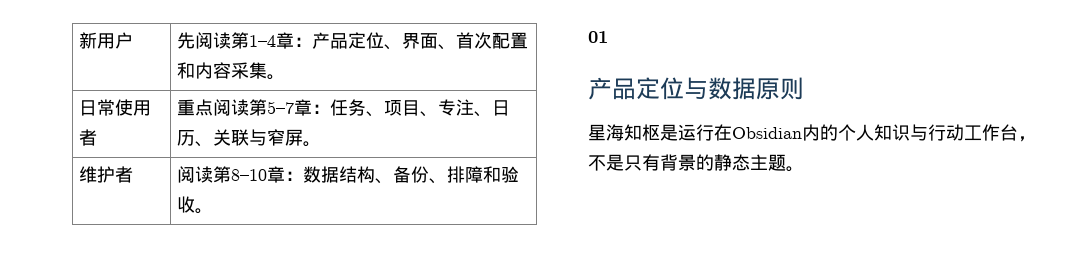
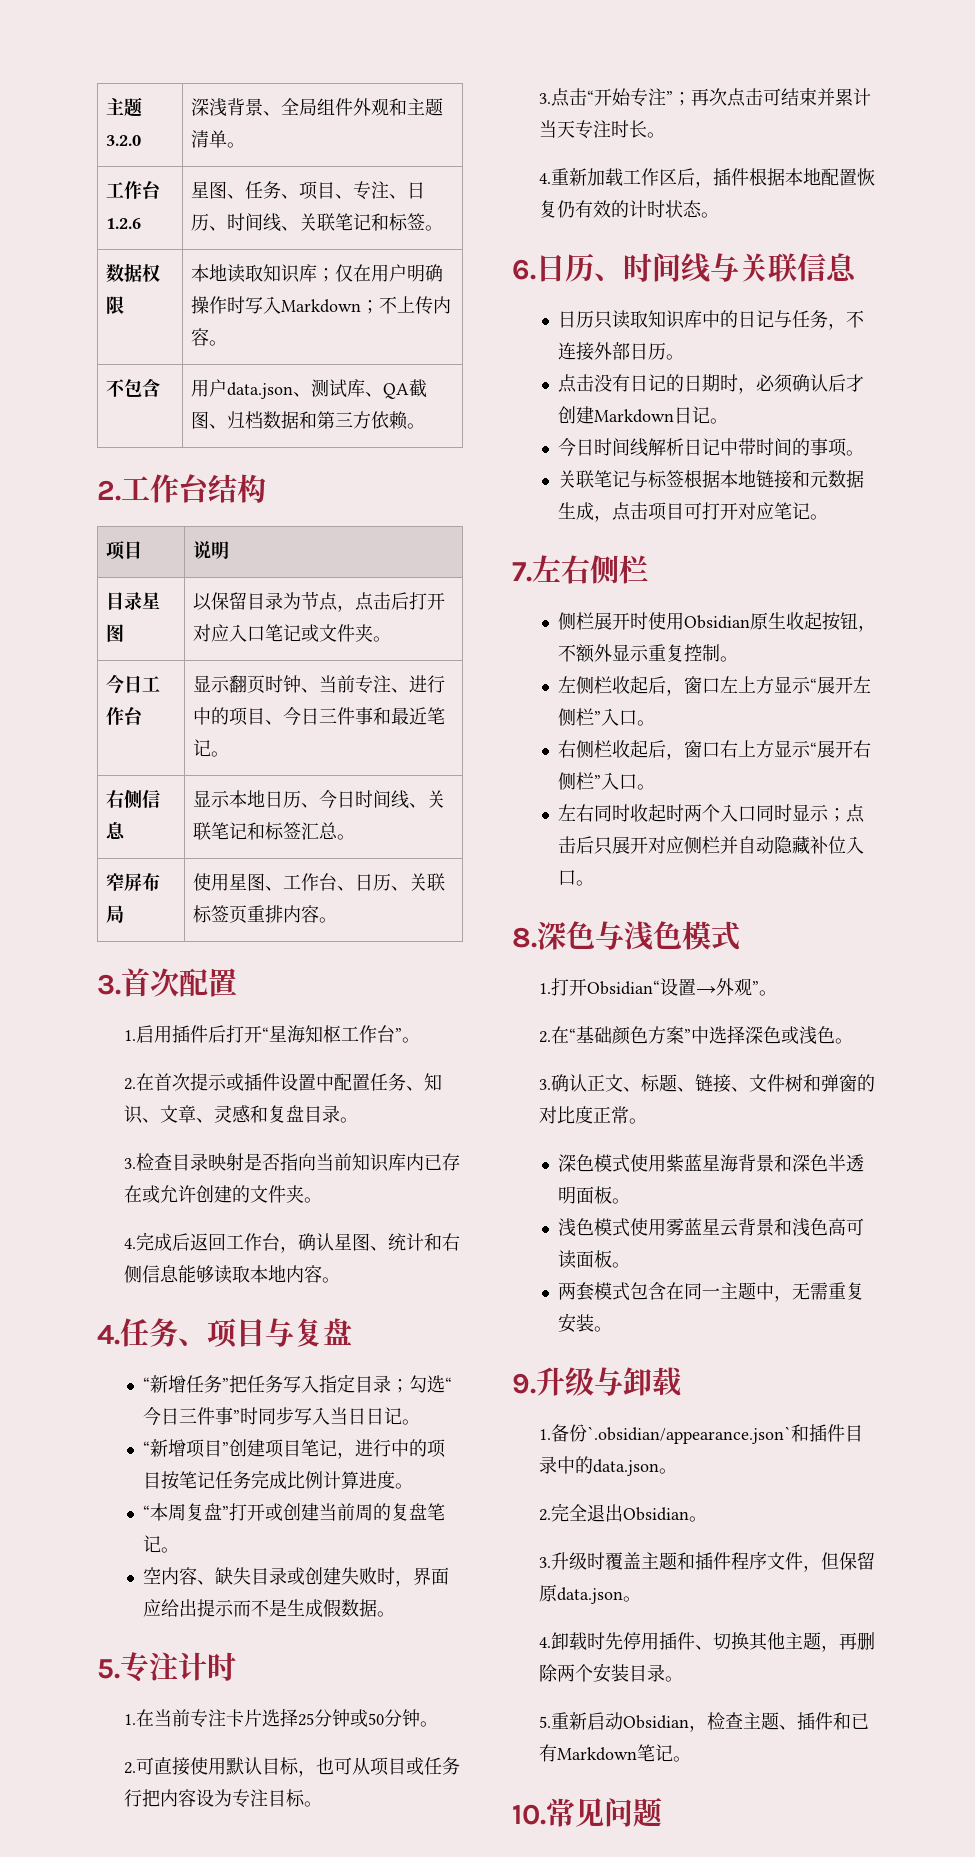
- 新用户 | 先阅读第1–4章：产品定位、界面、首次配置和内容采集。
- 日常使用者 | 重点阅读第5–7章：任务、项目、专注、日历、关联与窄屏。
- 维护者 | 阅读第8–10章：数据结构、备份、排障和验收。
- 01
- 产品定位与数据原则
- 星海知枢是运行在Obsidian内的个人知识与行动工作台，不是只有背景的静态主题。
+ 主题3.2.0 | 深浅背景、全局组件外观和主题清单。
+ 工作台1.2.6 | 星图、任务、项目、专注、日历、时间线、关联笔记和标签。
+ 数据权限 | 本地读取知识库；仅在用户明确操作时写入Markdown；不上传内容。
+ 不包含 | 用户data.json、测试库、QA截图、归档数据和第三方依赖。
+ 2.工作台结构
+ 项目 | 说明
+ 目录星图 | 以保留目录为节点，点击后打开对应入口笔记或文件夹。
+ 今日工作台 | 显示翻页时钟、当前专注、进行中的项目、今日三件事和最近笔记。
+ 右侧信息 | 显示本地日历、今日时间线、关联笔记和标签汇总。
+ 窄屏布局 | 使用星图、工作台、日历、关联标签页重排内容。
+ 3.首次配置
+ 1.启用插件后打开“星海知枢工作台”。
+ 2.在首次提示或插件设置中配置任务、知识、文章、灵感和复盘目录。
+ 3.检查目录映射是否指向当前知识库内已存在或允许创建的文件夹。
+ 4.完成后返回工作台，确认星图、统计和右侧信息能够读取本地内容。
+ 4.任务、项目与复盘
+ “新增任务”把任务写入指定目录；勾选“今日三件事”时同步写入当日日记。
+ “新增项目”创建项目笔记，进行中的项目按笔记任务完成比例计算进度。
+ “本周复盘”打开或创建当前周的复盘笔记。
+ 空内容、缺失目录或创建失败时，界面应给出提示而不是生成假数据。
+ 5.专注计时
+ 1.在当前专注卡片选择25分钟或50分钟。
+ 2.可直接使用默认目标，也可从项目或任务行把内容设为专注目标。
+ 3.点击“开始专注”；再次点击可结束并累计当天专注时长。
+ 4.重新加载工作区后，插件根据本地配置恢复仍有效的计时状态。
+ 6.日历、时间线与关联信息
+ 日历只读取知识库中的日记与任务，不连接外部日历。
+ 点击没有日记的日期时，必须确认后才创建Markdown日记。
+ 今日时间线解析日记中带时间的事项。
+ 关联笔记与标签根据本地链接和元数据生成，点击项目可打开对应笔记。
+ 7.左右侧栏
+ 侧栏展开时使用Obsidian原生收起按钮，不额外显示重复控制。
+ 左侧栏收起后，窗口左上方显示“展开左侧栏”入口。
+ 右侧栏收起后，窗口右上方显示“展开右侧栏”入口。
+ 左右同时收起时两个入口同时显示；点击后只展开对应侧栏并自动隐藏补位入口。
+ 8.深色与浅色模式
+ 1.打开Obsidian“设置→外观”。
+ 2.在“基础颜色方案”中选择深色或浅色。
+ 3.确认正文、标题、链接、文件树和弹窗的对比度正常。
+ 深色模式使用紫蓝星海背景和深色半透明面板。
+ 浅色模式使用雾蓝星云背景和浅色高可读面板。
+ 两套模式包含在同一主题中，无需重复安装。
+ 9.升级与卸载
+ 1.备份`.obsidian/appearance.json`和插件目录中的data.json。
+ 2.完全退出Obsidian。
+ 3.升级时覆盖主题和插件程序文件，但保留原data.json。
+ 4.卸载时先停用插件、切换其他主题，再删除两个安装目录。
+ 5.重新启动Obsidian，检查主题、插件和已有Markdown笔记。
+ 10.常见问题

